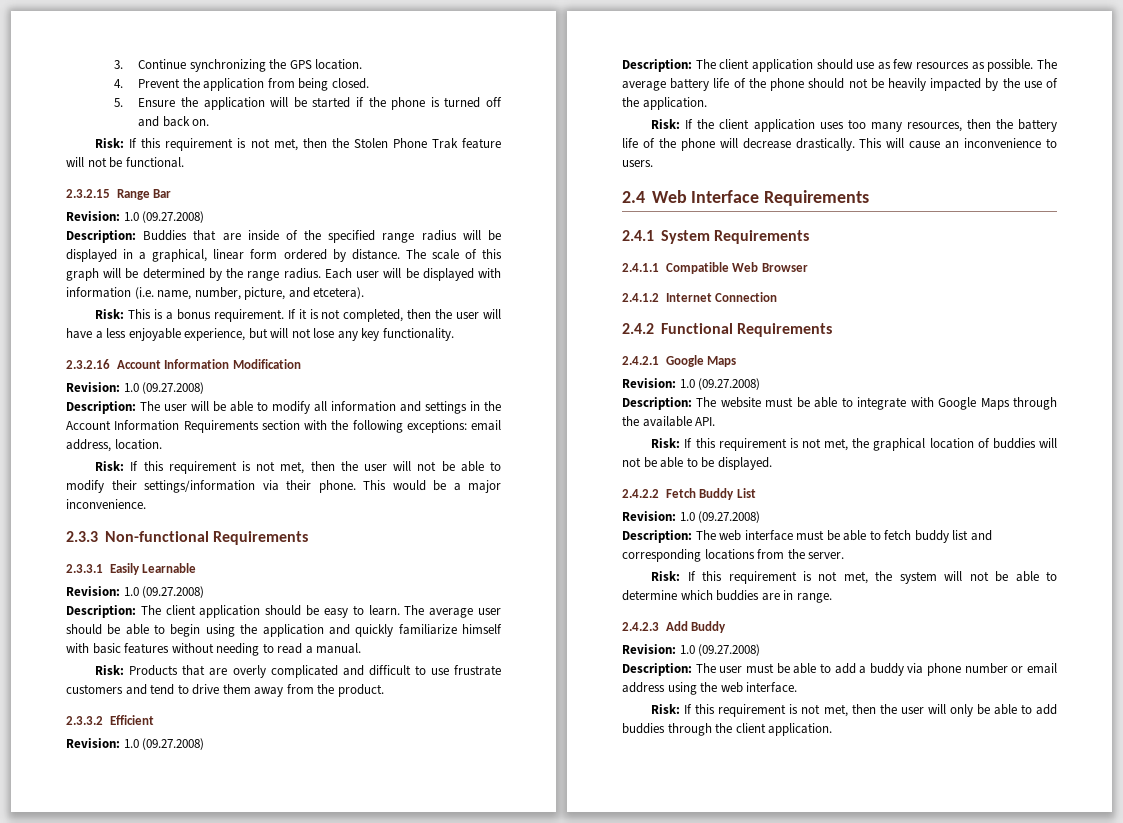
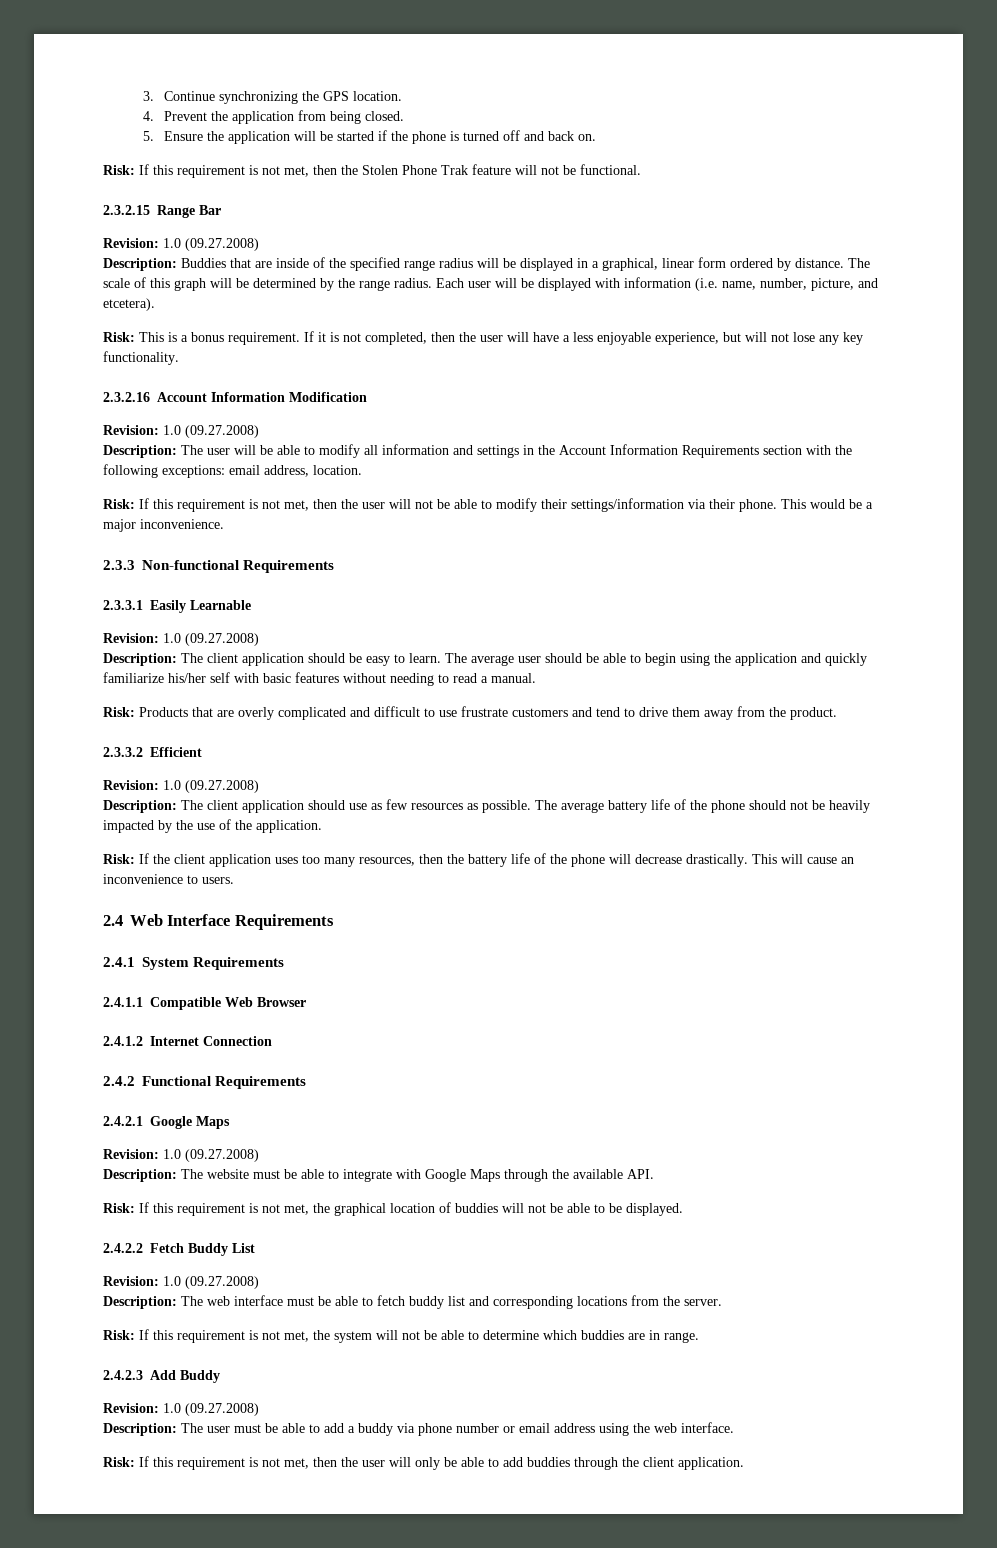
- The average user should be able to begin using the application and quickly familiarize himself with basic features without needing to read a manual.
+ The average user should be able to begin using the application and quickly familiarize his/her self with basic features without needing to read a manual.

